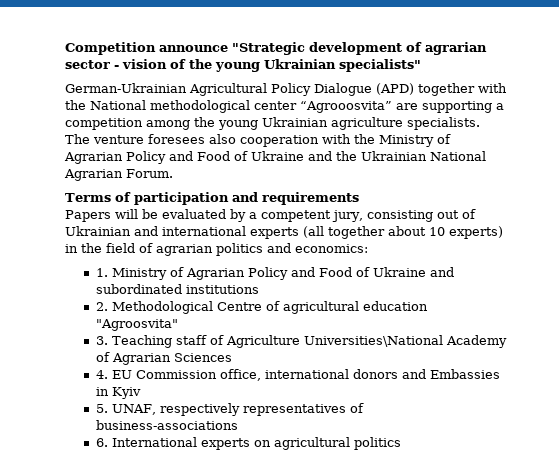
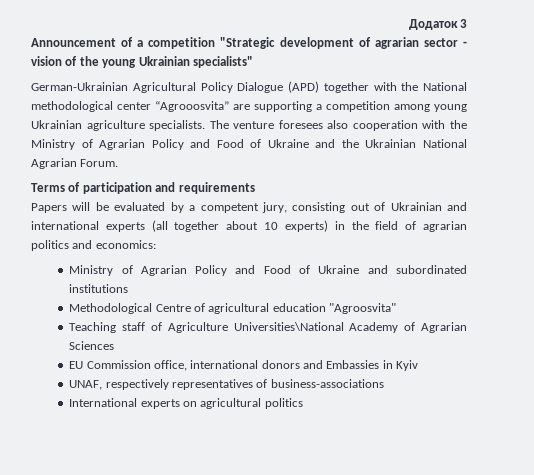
- Competition announce "Strategic development of agrarian sector - vision of the young Ukrainian specialists"
+ Додаток 3
+ Announcement of a competition "Strategic development of agrarian sector - vision of the young Ukrainian specialists"
- German-Ukrainian Agricultural Policy Dialogue (APD) together with the National methodological center “Agrooosvita” are supporting a competition among the young Ukrainian agriculture specialists.
+ German-Ukrainian Agricultural Policy Dialogue (APD) together with the National methodological center “Agrooosvita” are supporting a competition among young Ukrainian agriculture specialists.
- 1. Ministry of Agrarian Policy and Food of Ukraine and subordinated institutions
+ Ministry of Agrarian Policy and Food of Ukraine and subordinated institutions
- 2. Methodological Centre of agricultural education "Agroosvita"
+ Methodological Centre of agricultural education "Agroosvita"
- 3. Teaching staff of Agriculture Universities\National Academy of Agrarian Sciences
+ Teaching staff of Agriculture Universities\National Academy of Agrarian Sciences
- 4. EU Commission office, international donors and Embassies in Kyiv
+ EU Commission office, international donors and Embassies in Kyiv
- 5. UNAF, respectively representatives of business-associations
+ UNAF, respectively representatives of business-associations
- 6. International experts on agricultural politics
+ International experts on agricultural politics

